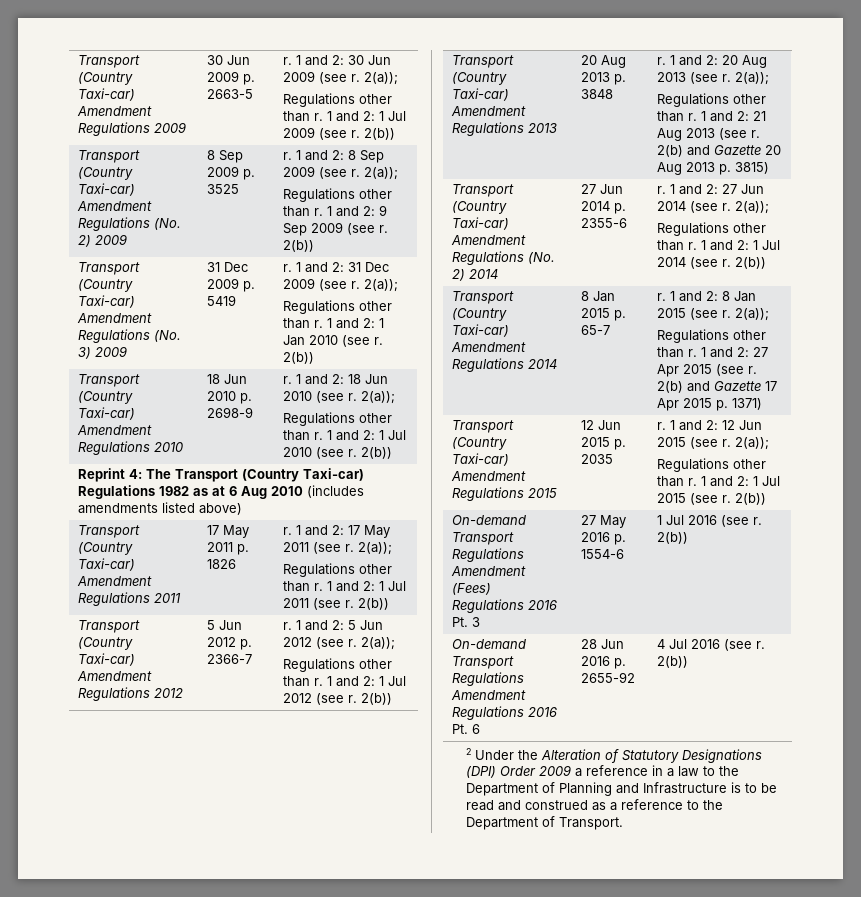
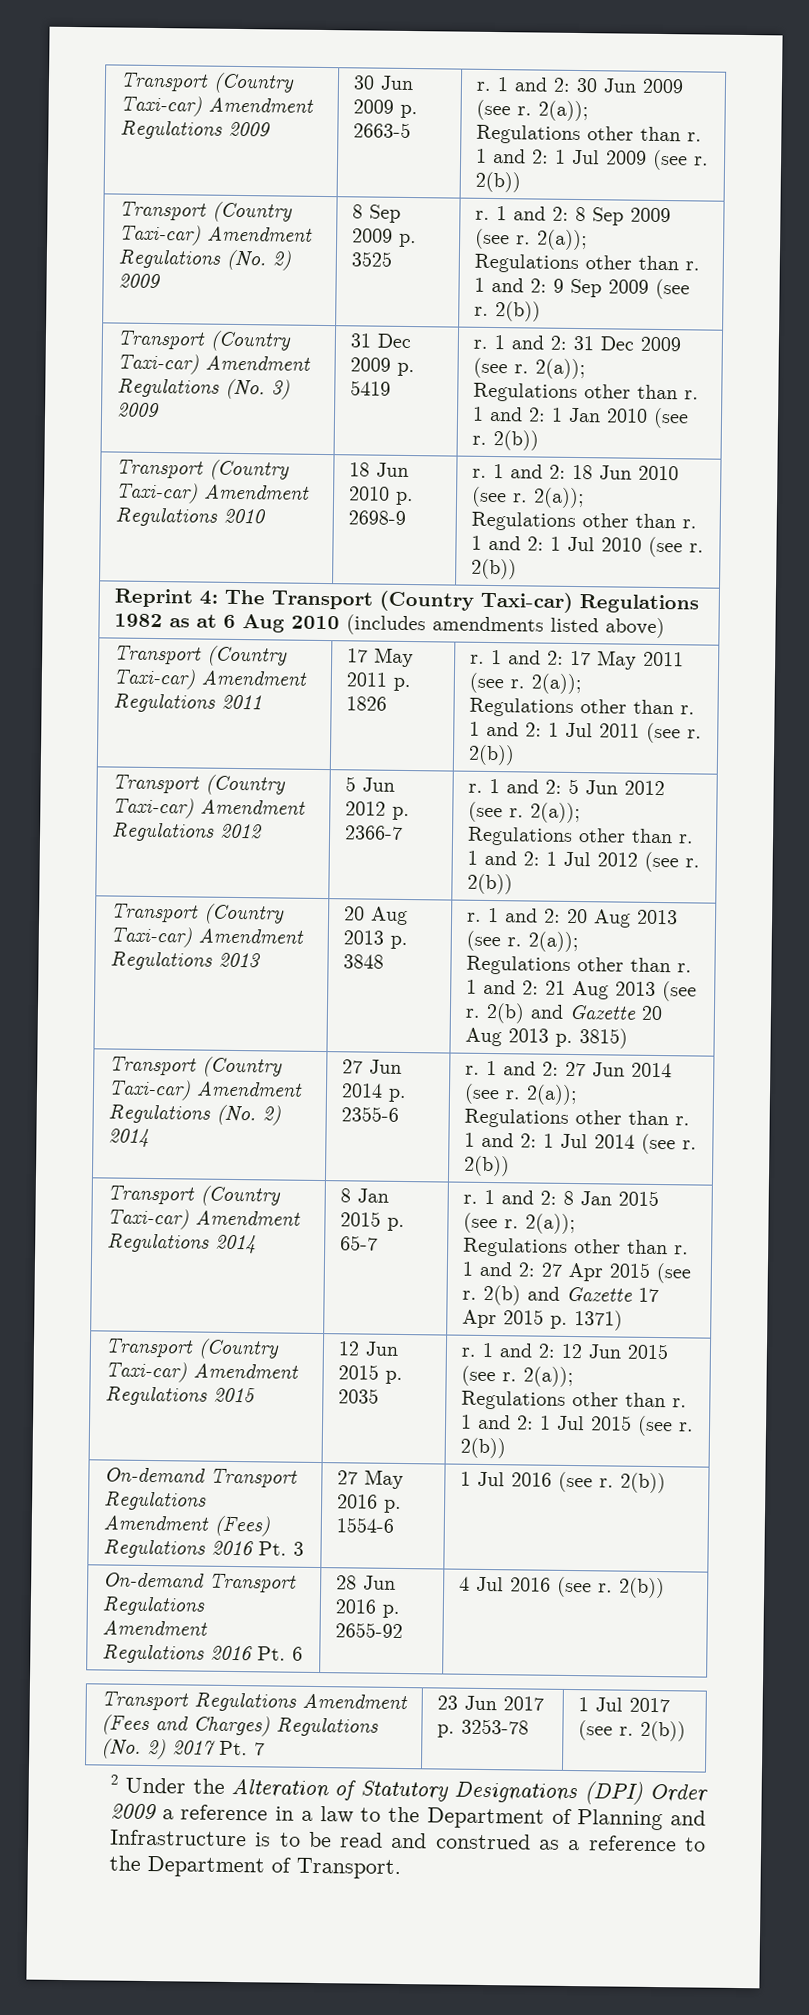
+ Transport Regulations Amendment (Fees and Charges) Regulations (No. 2) 2017 Pt. 7 | 23 Jun 2017 p. 3253-78 | 1 Jul 2017 (see r. 2(b))

